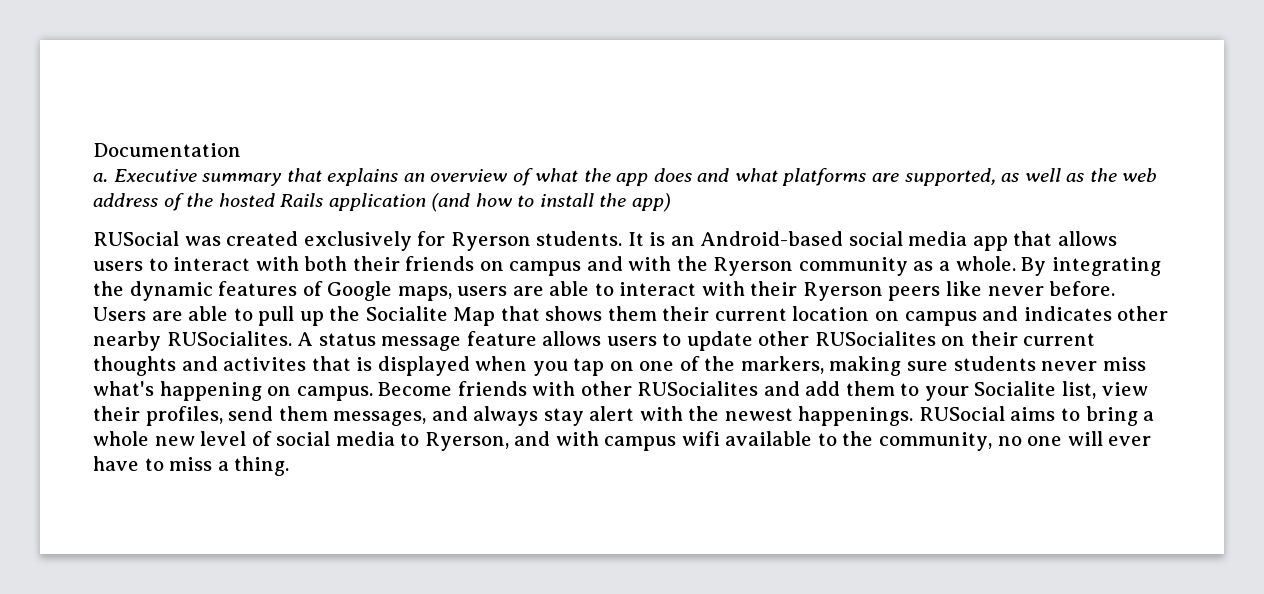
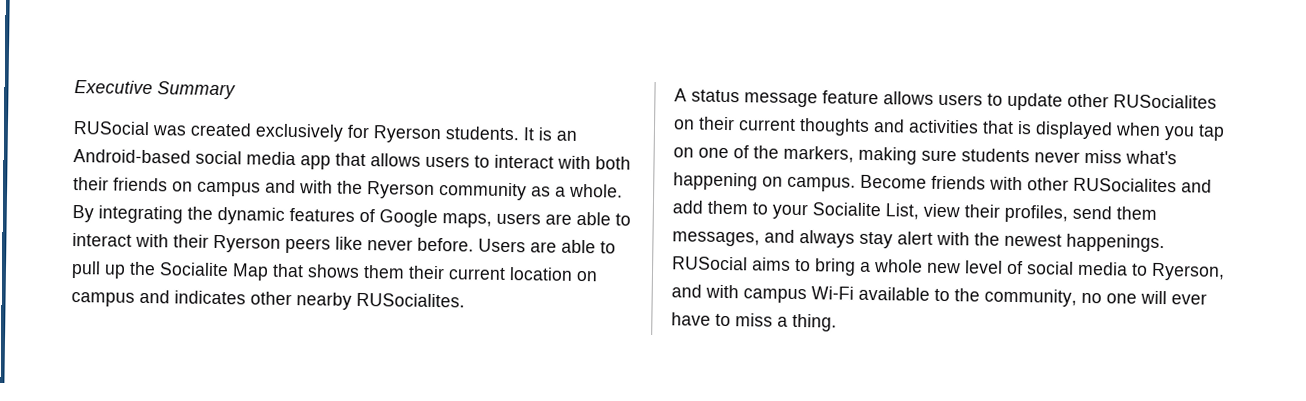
- Documentation
- a. Executive summary that explains an overview of what the app does and what platforms are supported, as well as the web address of the hosted Rails application (and how to install the app)
+ Executive Summary
- Users are able to pull up the Socialite Map that shows them their current location on campus and indicates other nearby RUSocialites. A status message feature allows users to update other RUSocialites on their current thoughts and activites that is displayed when you tap on one of the markers, making sure students never miss what's happening on campus.
+ Users are able to pull up the Socialite Map that shows them their current location on campus and indicates other nearby RUSocialites.
+ A status message feature allows users to update other RUSocialites on their current thoughts and activities that is displayed when you tap on one of the markers, making sure students never miss what's happening on campus.
- Become friends with other RUSocialites and add them to your Socialite list, view their profiles, send them messages, and always stay alert with the newest happenings.
+ Become friends with other RUSocialites and add them to your Socialite List, view their profiles, send them messages, and always stay alert with the newest happenings.
- RUSocial aims to bring a whole new level of social media to Ryerson, and with campus wifi available to the community, no one will ever have to miss a thing.
+ RUSocial aims to bring a whole new level of social media to Ryerson, and with campus Wi-Fi available to the community, no one will ever have to miss a thing.

